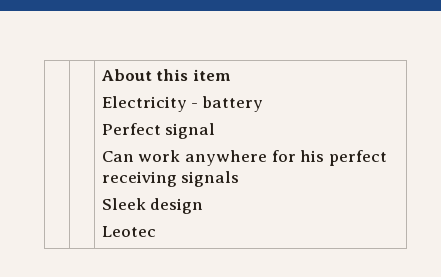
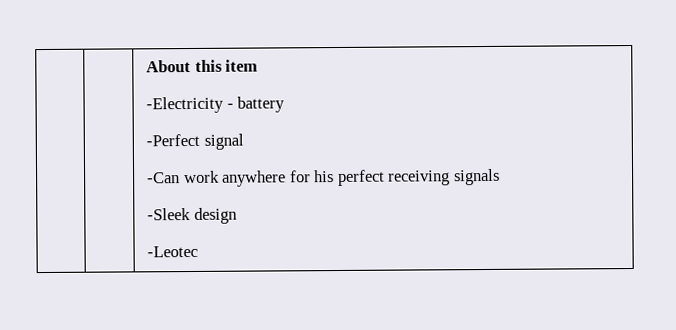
  | | About this item
- Electricity - battery
- Perfect signal
- Can work anywhere for his perfect receiving signals
- Sleek design
- Leotec
+ -Electricity - battery
+ -Perfect signal
+ -Can work anywhere for his perfect receiving signals
+ -Sleek design
+ -Leotec

